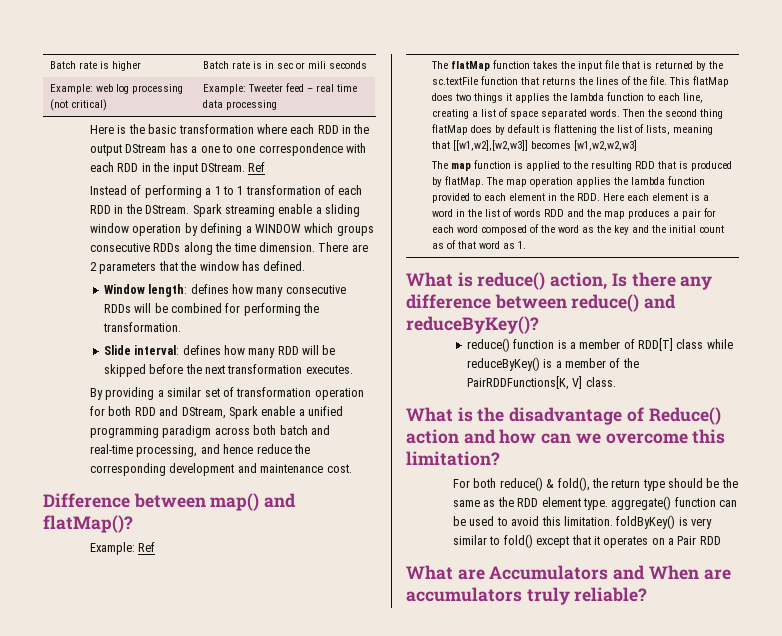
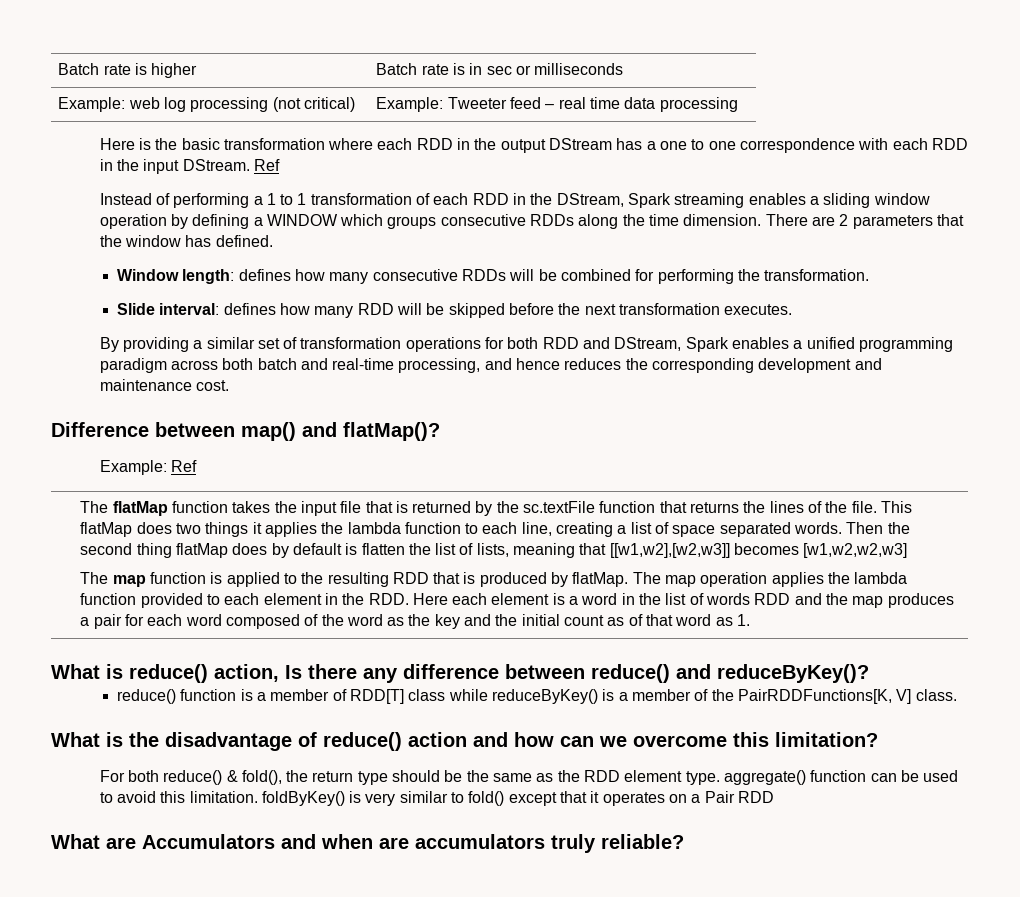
- Batch rate is higher | Batch rate is in sec or mili seconds
+ Batch rate is higher | Batch rate is in sec or milliseconds
- Instead of performing a 1 to 1 transformation of each RDD in the DStream. Spark streaming enable a sliding window operation by defining a WINDOW which groups consecutive RDDs along the time dimension.
+ Instead of performing a 1 to 1 transformation of each RDD in the DStream, Spark streaming enables a sliding window operation by defining a WINDOW which groups consecutive RDDs along the time dimension.
- By providing a similar set of transformation operation for both RDD and DStream, Spark enable a unified programming paradigm across both batch and real-time processing, and hence reduce the corresponding development and maintenance cost.
+ By providing a similar set of transformation operations for both RDD and DStream, Spark enables a unified programming paradigm across both batch and real-time processing, and hence reduces the corresponding development and maintenance cost.
- Then the second thing flatMap does by default is flattening the list of lists, meaning that [[w1,w2],[w2,w3]] becomes [w1,w2,w2,w3]
+ Then the second thing flatMap does by default is flatten the list of lists, meaning that [[w1,w2],[w2,w3]] becomes [w1,w2,w2,w3]
- What is the disadvantage of Reduce() action and how can we overcome this limitation?
+ What is the disadvantage of reduce() action and how can we overcome this limitation?
- What are Accumulators and When are accumulators truly reliable?
+ What are Accumulators and when are accumulators truly reliable?

